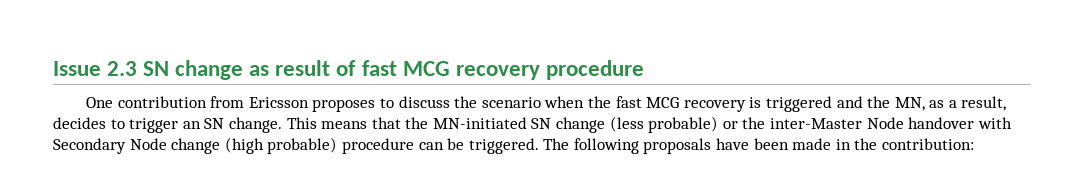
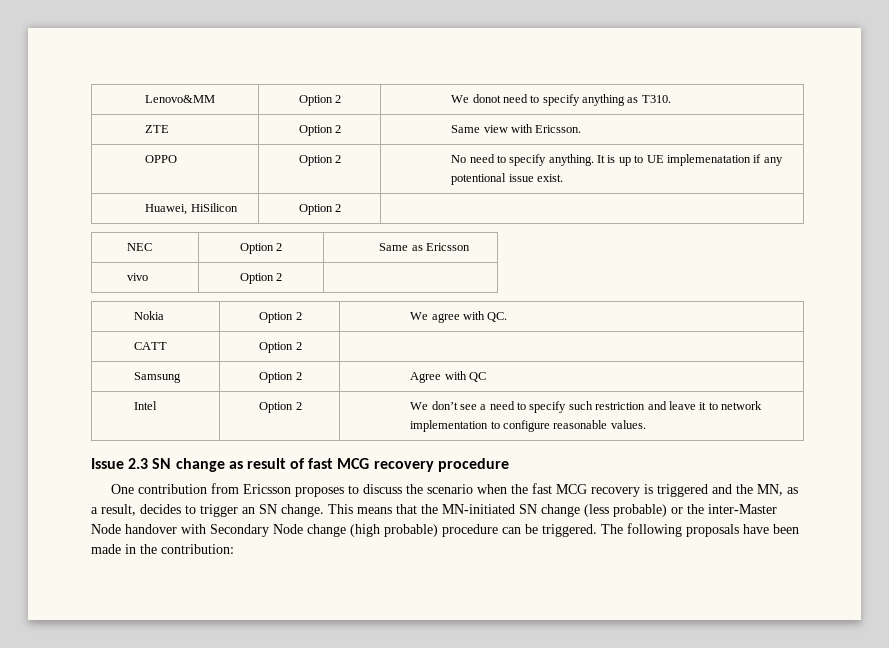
+ Lenovo&MM | Option 2 | We donot need to specify anything as T310.
+ ZTE | Option 2 | Same view with Ericsson.
+ OPPO | Option 2 | No need to specify anything. It is up to UE implemenatation if any potentional issue exist.
+ Huawei, HiSilicon | Option 2 |
+ NEC | Option 2 | Same as Ericsson
+ vivo | Option 2 |
+ Nokia | Option 2 | We agree with QC.
+ CATT | Option 2 |
+ Samsung | Option 2 | Agree with QC
+ Intel | Option 2 | We don’t see a need to specify such restriction and leave it to network implementation to configure reasonable values.

